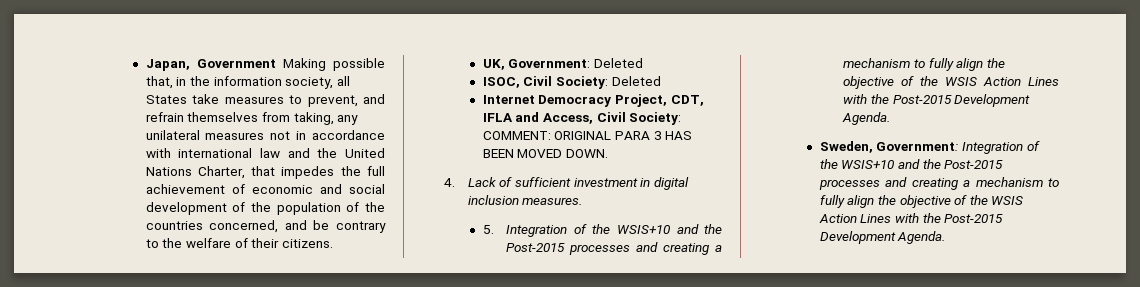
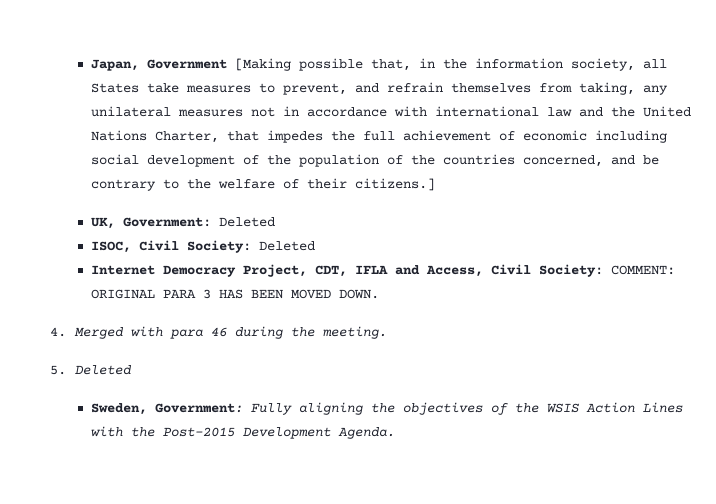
- Japan, Government Making possible that, in the information society, all States take measures to prevent, and refrain themselves from taking, any unilateral measures not in accordance with international law and the United Nations Charter, that impedes the full achievement of economic and social development of the population of the countries concerned, and be contrary to the welfare of their citizens.
+ Japan, Government [Making possible that, in the information society, all States take measures to prevent, and refrain themselves from taking, any unilateral measures not in accordance with international law and the United Nations Charter, that impedes the full achievement of economic including social development of the population of the countries concerned, and be contrary to the welfare of their citizens.]
- 4. Lack of sufficient investment in digital inclusion measures.
- 5. Integration of the WSIS+10 and the Post-2015 processes and creating a mechanism to fully align the objective of the WSIS Action Lines with the Post-2015 Development Agenda.
+ 4. Merged with para 46 during the meeting.
+ 5. Deleted
+ Sweden, Government: Fully aligning the objectives of the WSIS Action Lines with the Post-2015 Development Agenda.
- Sweden, Government: Integration of the WSIS+10 and the Post-2015 processes and creating a mechanism to fully align the objective of the WSIS Action Lines with the Post-2015 Development Agenda.

